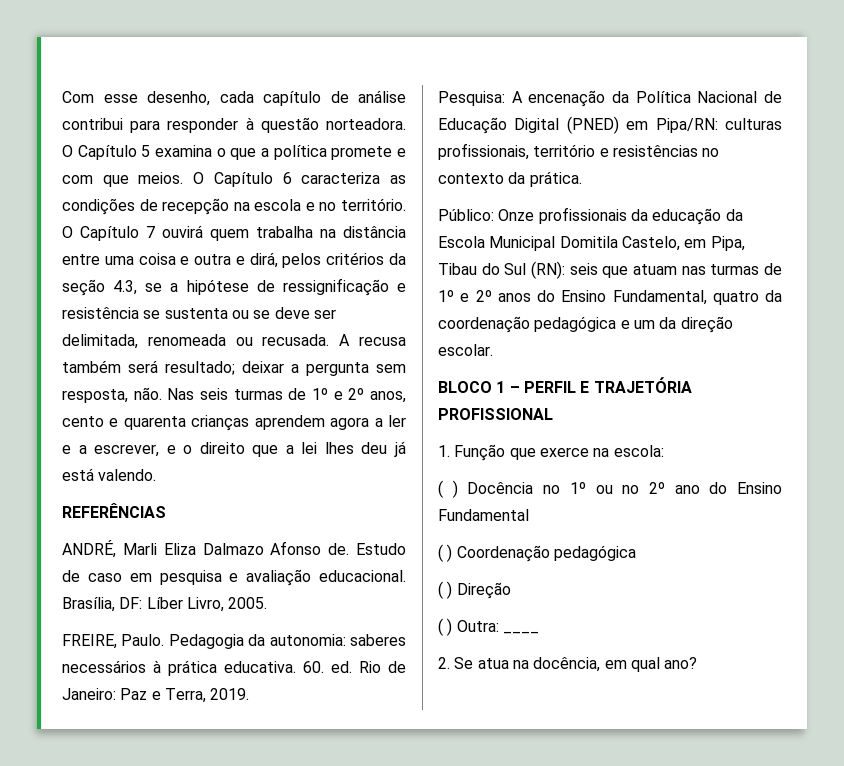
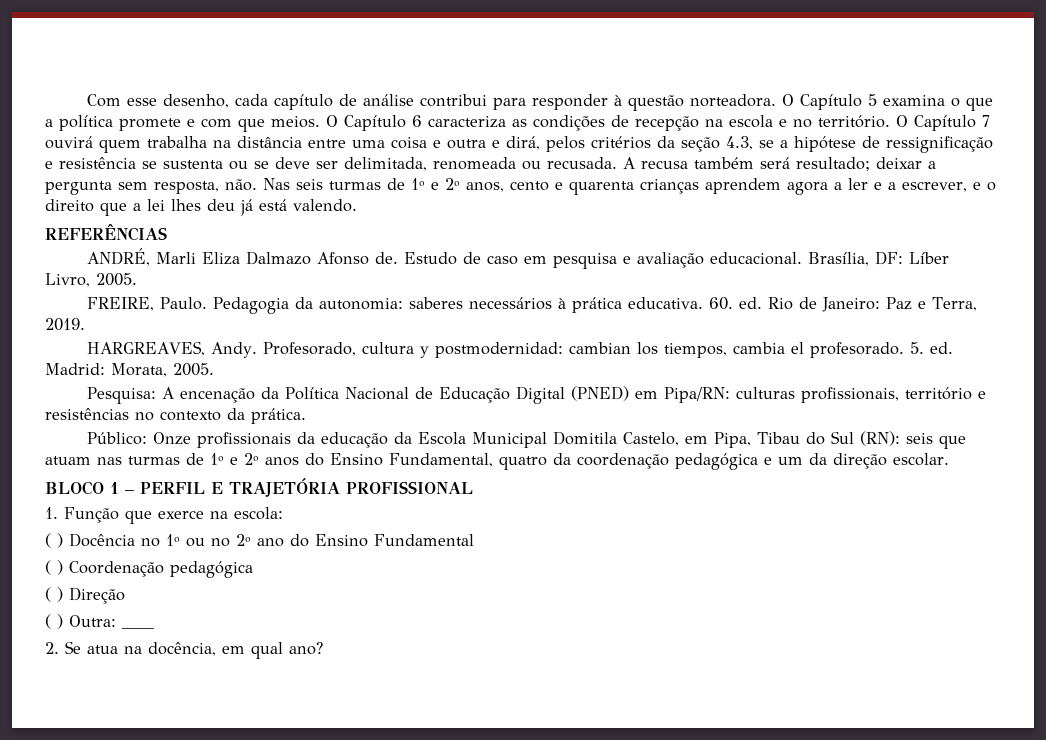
+ HARGREAVES, Andy. Profesorado, cultura y postmodernidad: cambian los tiempos, cambia el profesorado. 5. ed. Madrid: Morata, 2005.

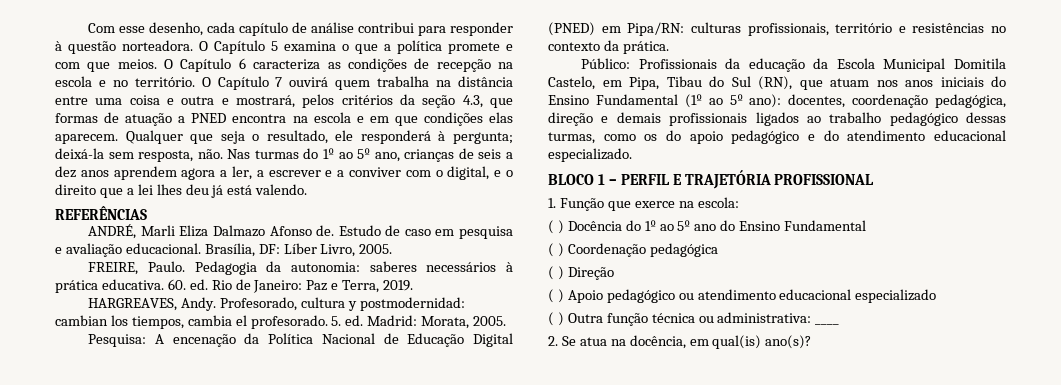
- O Capítulo 7 ouvirá quem trabalha na distância entre uma coisa e outra e dirá, pelos critérios da seção 4.3, se a hipótese de ressignificação e resistência se sustenta ou se deve ser delimitada, renomeada ou recusada. A recusa também será resultado; deixar a pergunta sem resposta, não. Nas seis turmas de 1º e 2º anos, cento e quarenta crianças aprendem agora a ler e a escrever, e o direito que a lei lhes deu já está valendo.
+ O Capítulo 7 ouvirá quem trabalha na distância entre uma coisa e outra e mostrará, pelos critérios da seção 4.3, que formas de atuação a PNED encontra na escola e em que condições elas aparecem. Qualquer que seja o resultado, ele responderá à pergunta; deixá-la sem resposta, não. Nas turmas do 1º ao 5º ano, crianças de seis a dez anos aprendem agora a ler, a escrever e a conviver com o digital, e o direito que a lei lhes deu já está valendo.
- Público: Onze profissionais da educação da Escola Municipal Domitila Castelo, em Pipa, Tibau do Sul (RN): seis que atuam nas turmas de 1º e 2º anos do Ensino Fundamental, quatro da coordenação pedagógica e um da direção escolar.
+ Público: Profissionais da educação da Escola Municipal Domitila Castelo, em Pipa, Tibau do Sul (RN), que atuam nos anos iniciais do Ensino Fundamental (1º ao 5º ano): docentes, coordenação pedagógica, direção e demais profissionais ligados ao trabalho pedagógico dessas turmas, como os do apoio pedagógico e do atendimento educacional especializado.
- ( ) Docência no 1º ou no 2º ano do Ensino Fundamental
+ ( ) Docência do 1º ao 5º ano do Ensino Fundamental
- ( ) Outra: ____
+ ( ) Apoio pedagógico ou atendimento educacional especializado
+ ( ) Outra função técnica ou administrativa: ____
- 2. Se atua na docência, em qual ano?
+ 2. Se atua na docência, em qual(is) ano(s)?

